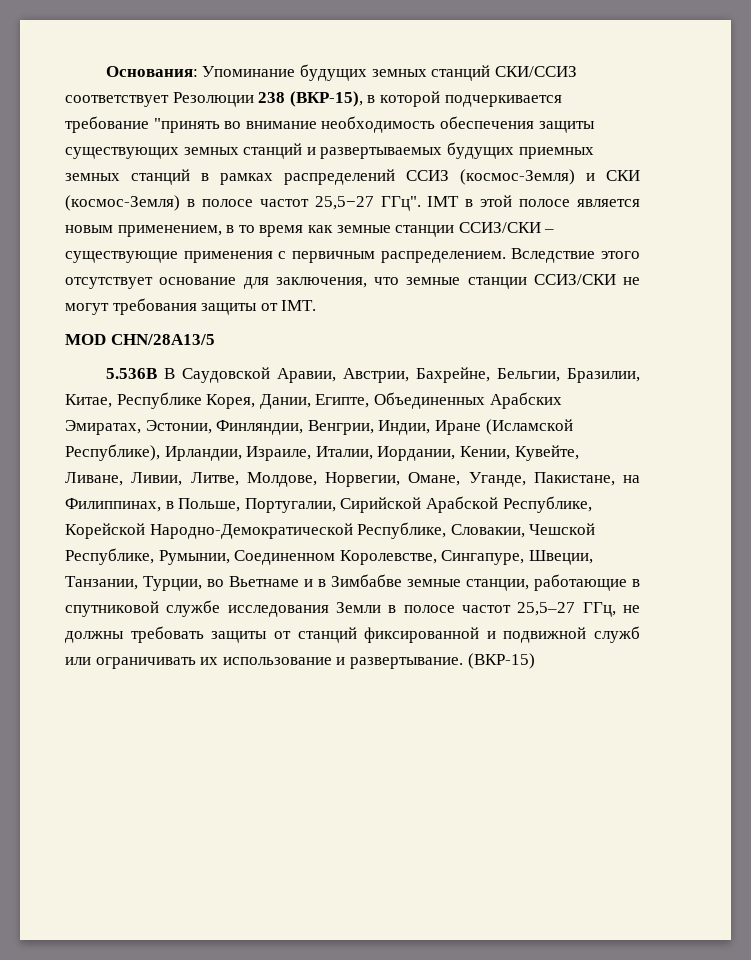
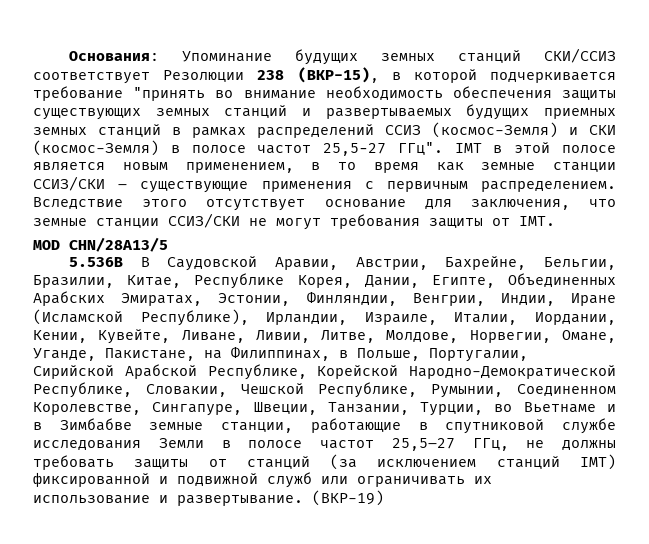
- 5.536B В Саудовской Аравии, Австрии, Бахрейне, Бельгии, Бразилии, Китае, Республике Корея, Дании, Египте, Объединенных Арабских Эмиратах, Эстонии, Финляндии, Венгрии, Индии, Иране (Исламской Республике), Ирландии, Израиле, Италии, Иордании, Кении, Кувейте, Ливане, Ливии, Литве, Молдове, Норвегии, Омане, Уганде, Пакистане, на Филиппинах, в Польше, Португалии, Сирийской Арабской Республике, Корейской Народно-Демократической Республике, Словакии, Чешской Республике, Румынии, Соединенном Королевстве, Сингапуре, Швеции, Танзании, Турции, во Вьетнаме и в Зимбабве земные станции, работающие в спутниковой службе исследования Земли в полосе частот 25,5–27 ГГц, не должны требовать защиты от станций фиксированной и подвижной служб или ограничивать их использование и развертывание.
+ 5.536B В Саудовской Аравии, Австрии, Бахрейне, Бельгии, Бразилии, Китае, Республике Корея, Дании, Египте, Объединенных Арабских Эмиратах, Эстонии, Финляндии, Венгрии, Индии, Иране (Исламской Республике), Ирландии, Израиле, Италии, Иордании, Кении, Кувейте, Ливане, Ливии, Литве, Молдове, Норвегии, Омане, Уганде, Пакистане, на Филиппинах, в Польше, Португалии, Сирийской Арабской Республике, Корейской Народно-Демократической Республике, Словакии, Чешской Республике, Румынии, Соединенном Королевстве, Сингапуре, Швеции, Танзании, Турции, во Вьетнаме и в Зимбабве земные станции, работающие в спутниковой службе исследования Земли в полосе частот 25,5–27 ГГц, не должны требовать защиты от станций (за исключением станций IMT) фиксированной и подвижной служб или ограничивать их использование и развертывание.
- (ВКР-15)
+ (ВКР-19)

